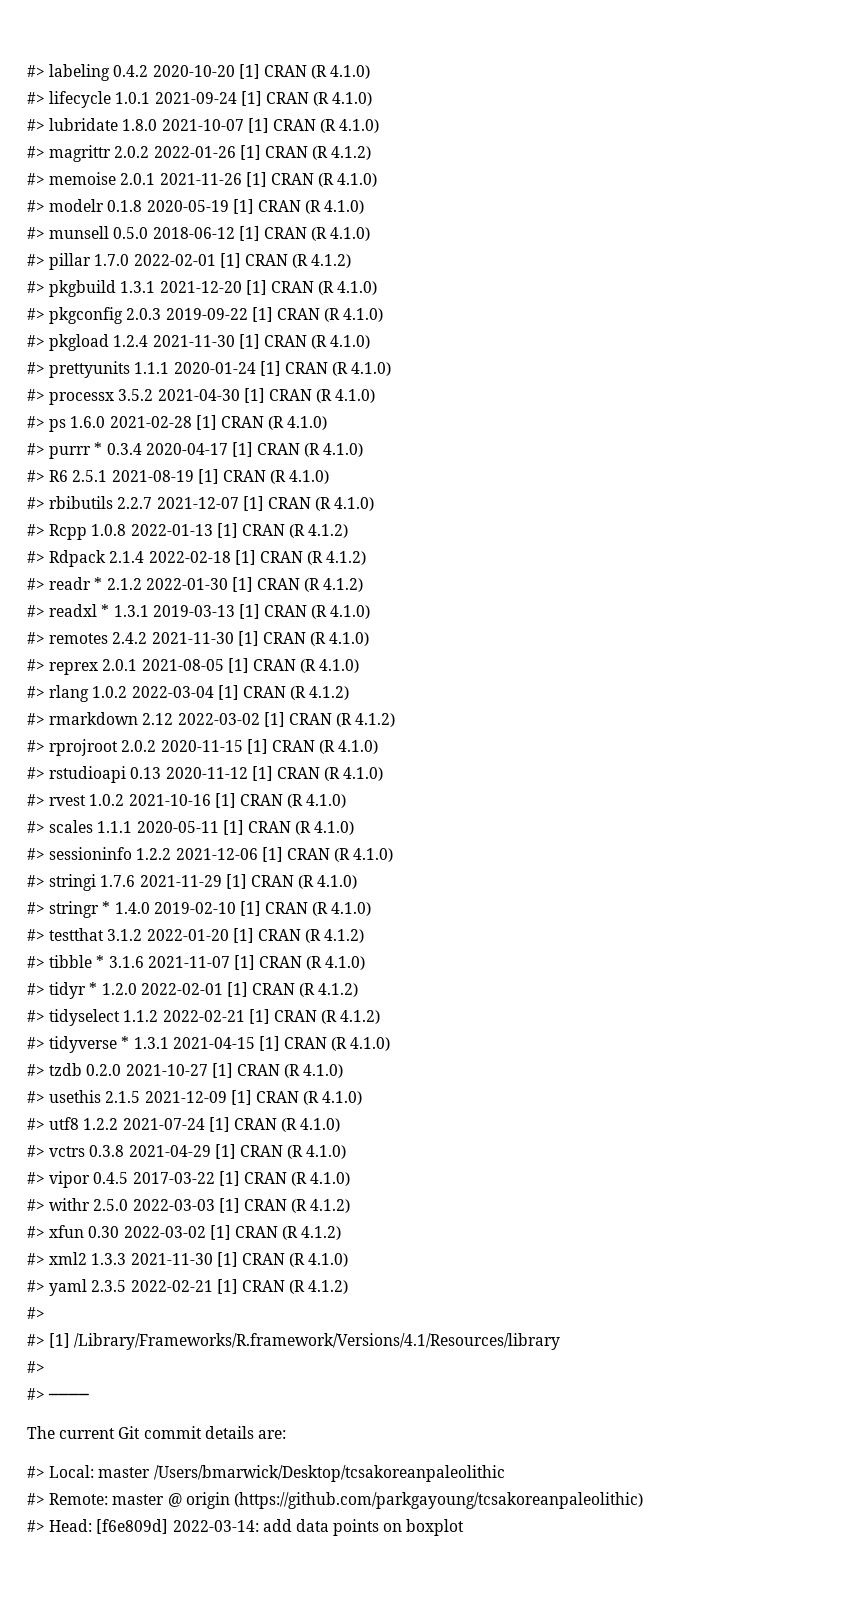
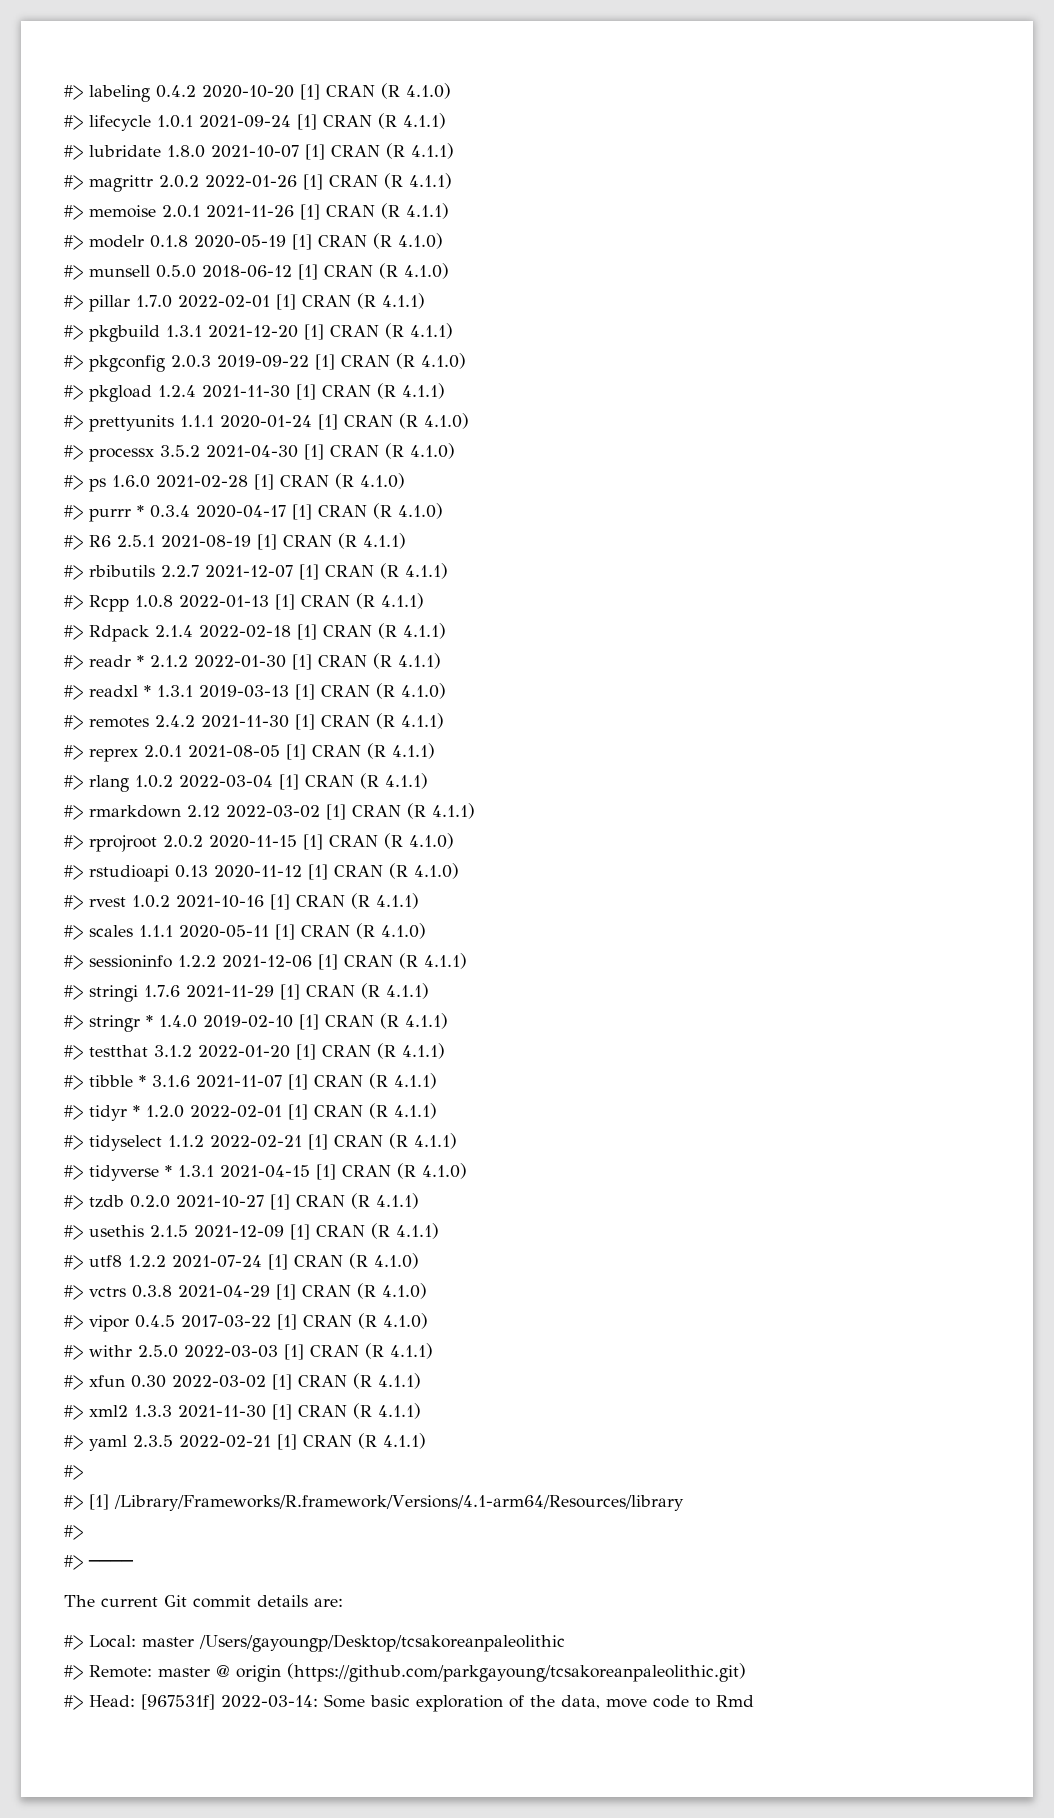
- #> lifecycle 1.0.1 2021-09-24 [1] CRAN (R 4.1.0)
+ #> lifecycle 1.0.1 2021-09-24 [1] CRAN (R 4.1.1)
- #> lubridate 1.8.0 2021-10-07 [1] CRAN (R 4.1.0)
+ #> lubridate 1.8.0 2021-10-07 [1] CRAN (R 4.1.1)
- #> magrittr 2.0.2 2022-01-26 [1] CRAN (R 4.1.2)
+ #> magrittr 2.0.2 2022-01-26 [1] CRAN (R 4.1.1)
- #> memoise 2.0.1 2021-11-26 [1] CRAN (R 4.1.0)
+ #> memoise 2.0.1 2021-11-26 [1] CRAN (R 4.1.1)
- #> pillar 1.7.0 2022-02-01 [1] CRAN (R 4.1.2)
+ #> pillar 1.7.0 2022-02-01 [1] CRAN (R 4.1.1)
- #> pkgbuild 1.3.1 2021-12-20 [1] CRAN (R 4.1.0)
+ #> pkgbuild 1.3.1 2021-12-20 [1] CRAN (R 4.1.1)
- #> pkgload 1.2.4 2021-11-30 [1] CRAN (R 4.1.0)
+ #> pkgload 1.2.4 2021-11-30 [1] CRAN (R 4.1.1)
- #> R6 2.5.1 2021-08-19 [1] CRAN (R 4.1.0)
+ #> R6 2.5.1 2021-08-19 [1] CRAN (R 4.1.1)
- #> rbibutils 2.2.7 2021-12-07 [1] CRAN (R 4.1.0)
+ #> rbibutils 2.2.7 2021-12-07 [1] CRAN (R 4.1.1)
- #> Rcpp 1.0.8 2022-01-13 [1] CRAN (R 4.1.2)
+ #> Rcpp 1.0.8 2022-01-13 [1] CRAN (R 4.1.1)
- #> Rdpack 2.1.4 2022-02-18 [1] CRAN (R 4.1.2)
+ #> Rdpack 2.1.4 2022-02-18 [1] CRAN (R 4.1.1)
- #> readr * 2.1.2 2022-01-30 [1] CRAN (R 4.1.2)
+ #> readr * 2.1.2 2022-01-30 [1] CRAN (R 4.1.1)
- #> remotes 2.4.2 2021-11-30 [1] CRAN (R 4.1.0)
+ #> remotes 2.4.2 2021-11-30 [1] CRAN (R 4.1.1)
- #> reprex 2.0.1 2021-08-05 [1] CRAN (R 4.1.0)
+ #> reprex 2.0.1 2021-08-05 [1] CRAN (R 4.1.1)
- #> rlang 1.0.2 2022-03-04 [1] CRAN (R 4.1.2)
+ #> rlang 1.0.2 2022-03-04 [1] CRAN (R 4.1.1)
- #> rmarkdown 2.12 2022-03-02 [1] CRAN (R 4.1.2)
+ #> rmarkdown 2.12 2022-03-02 [1] CRAN (R 4.1.1)
- #> rvest 1.0.2 2021-10-16 [1] CRAN (R 4.1.0)
+ #> rvest 1.0.2 2021-10-16 [1] CRAN (R 4.1.1)
- #> sessioninfo 1.2.2 2021-12-06 [1] CRAN (R 4.1.0)
+ #> sessioninfo 1.2.2 2021-12-06 [1] CRAN (R 4.1.1)
- #> stringi 1.7.6 2021-11-29 [1] CRAN (R 4.1.0)
+ #> stringi 1.7.6 2021-11-29 [1] CRAN (R 4.1.1)
- #> stringr * 1.4.0 2019-02-10 [1] CRAN (R 4.1.0)
+ #> stringr * 1.4.0 2019-02-10 [1] CRAN (R 4.1.1)
- #> testthat 3.1.2 2022-01-20 [1] CRAN (R 4.1.2)
+ #> testthat 3.1.2 2022-01-20 [1] CRAN (R 4.1.1)
- #> tibble * 3.1.6 2021-11-07 [1] CRAN (R 4.1.0)
+ #> tibble * 3.1.6 2021-11-07 [1] CRAN (R 4.1.1)
- #> tidyr * 1.2.0 2022-02-01 [1] CRAN (R 4.1.2)
+ #> tidyr * 1.2.0 2022-02-01 [1] CRAN (R 4.1.1)
- #> tidyselect 1.1.2 2022-02-21 [1] CRAN (R 4.1.2)
+ #> tidyselect 1.1.2 2022-02-21 [1] CRAN (R 4.1.1)
- #> tzdb 0.2.0 2021-10-27 [1] CRAN (R 4.1.0)
+ #> tzdb 0.2.0 2021-10-27 [1] CRAN (R 4.1.1)
- #> usethis 2.1.5 2021-12-09 [1] CRAN (R 4.1.0)
+ #> usethis 2.1.5 2021-12-09 [1] CRAN (R 4.1.1)
- #> withr 2.5.0 2022-03-03 [1] CRAN (R 4.1.2)
+ #> withr 2.5.0 2022-03-03 [1] CRAN (R 4.1.1)
- #> xfun 0.30 2022-03-02 [1] CRAN (R 4.1.2)
+ #> xfun 0.30 2022-03-02 [1] CRAN (R 4.1.1)
- #> xml2 1.3.3 2021-11-30 [1] CRAN (R 4.1.0)
+ #> xml2 1.3.3 2021-11-30 [1] CRAN (R 4.1.1)
- #> yaml 2.3.5 2022-02-21 [1] CRAN (R 4.1.2)
+ #> yaml 2.3.5 2022-02-21 [1] CRAN (R 4.1.1)
- #> [1] /Library/Frameworks/R.framework/Versions/4.1/Resources/library
+ #> [1] /Library/Frameworks/R.framework/Versions/4.1-arm64/Resources/library
- #> Local: master /Users/bmarwick/Desktop/tcsakoreanpaleolithic
+ #> Local: master /Users/gayoungp/Desktop/tcsakoreanpaleolithic
- #> Remote: master @ origin (https://github.com/parkgayoung/tcsakoreanpaleolithic)
+ #> Remote: master @ origin (https://github.com/parkgayoung/tcsakoreanpaleolithic.git)
- #> Head: [f6e809d] 2022-03-14: add data points on boxplot
+ #> Head: [967531f] 2022-03-14: Some basic exploration of the data, move code to Rmd

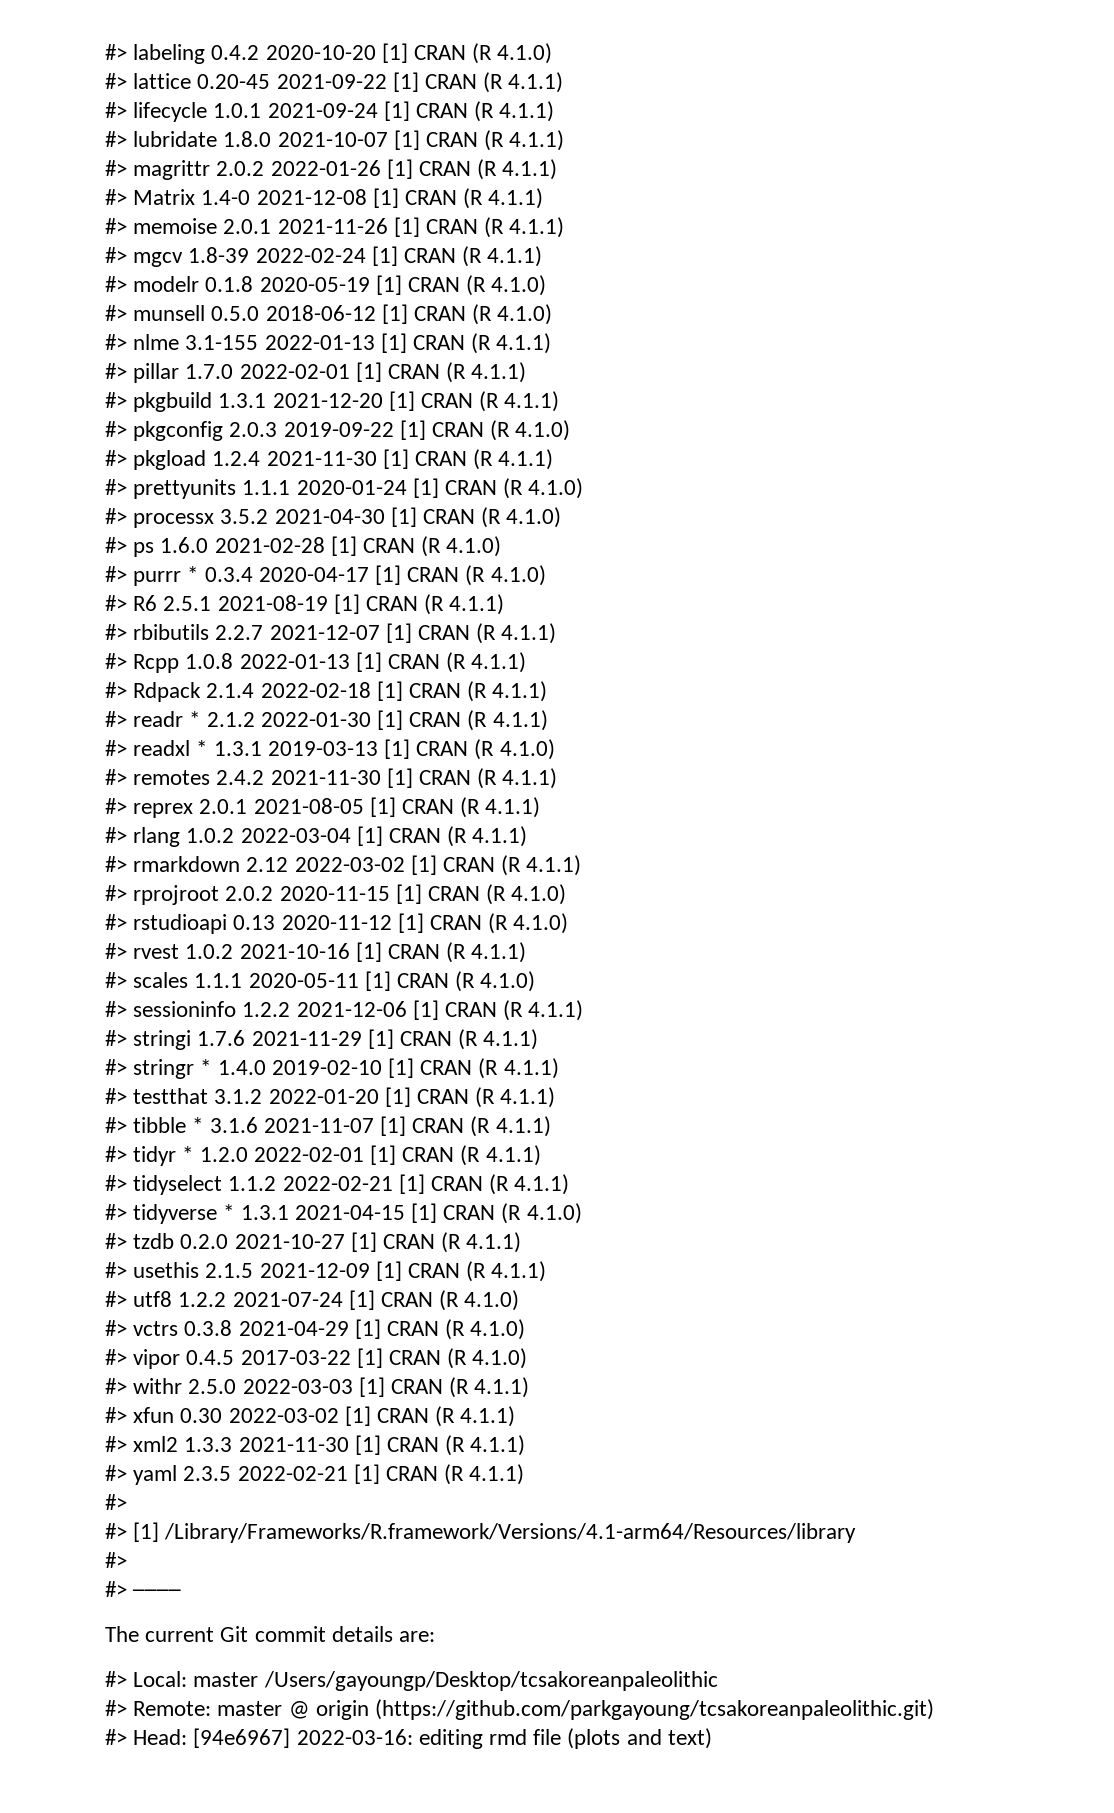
+ #> lattice 0.20-45 2021-09-22 [1] CRAN (R 4.1.1)
+ #> Matrix 1.4-0 2021-12-08 [1] CRAN (R 4.1.1)
+ #> mgcv 1.8-39 2022-02-24 [1] CRAN (R 4.1.1)
+ #> nlme 3.1-155 2022-01-13 [1] CRAN (R 4.1.1)
- #> Head: [967531f] 2022-03-14: Some basic exploration of the data, move code to Rmd
+ #> Head: [94e6967] 2022-03-16: editing rmd file (plots and text)

